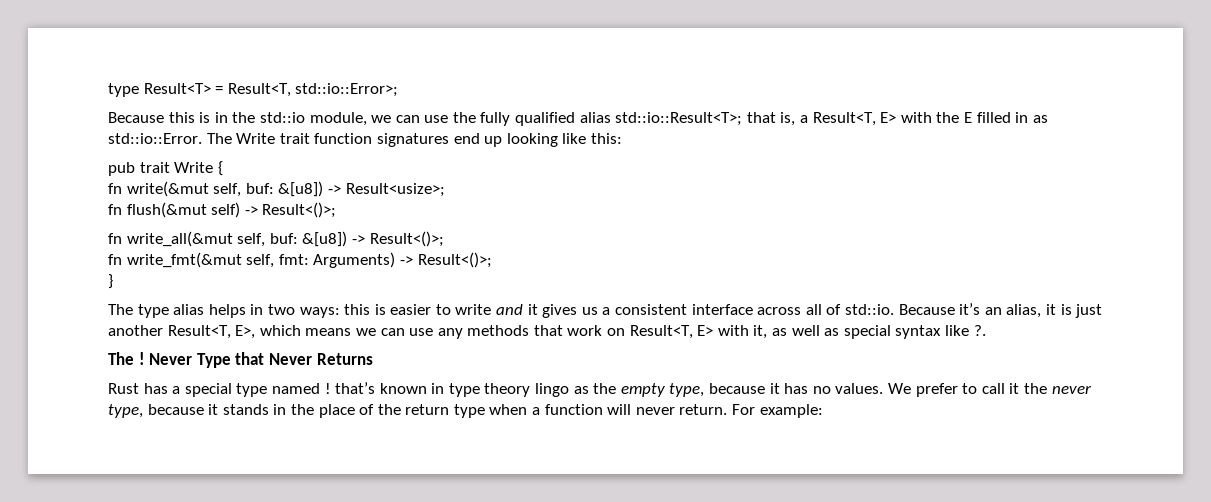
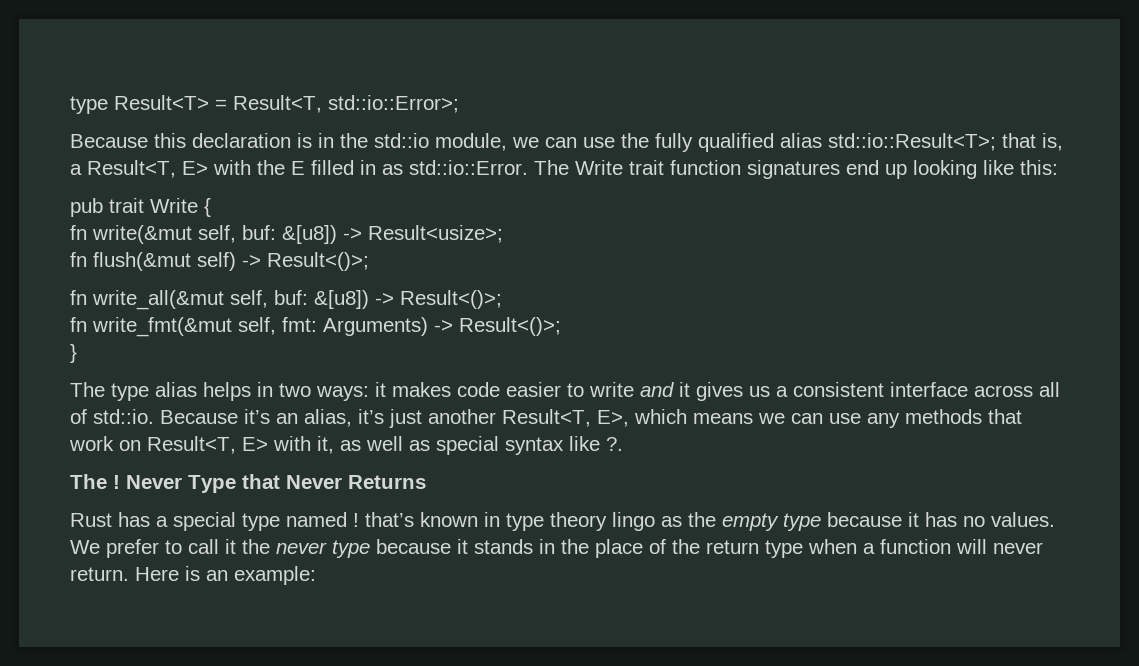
- Because this is in the std::io module, we can use the fully qualified alias std::io::Result<T>; that is, a Result<T, E> with the E filled in as std::io::Error.
+ Because this declaration is in the std::io module, we can use the fully qualified alias std::io::Result<T>; that is, a Result<T, E> with the E filled in as std::io::Error.
- The type alias helps in two ways: this is easier to write and it gives us a consistent interface across all of std::io.
+ The type alias helps in two ways: it makes code easier to write and it gives us a consistent interface across all of std::io.
- Because it’s an alias, it is just another Result<T, E>, which means we can use any methods that work on Result<T, E> with it, as well as special syntax like ?.
+ Because it’s an alias, it’s just another Result<T, E>, which means we can use any methods that work on Result<T, E> with it, as well as special syntax like ?.
- Rust has a special type named ! that’s known in type theory lingo as the empty type, because it has no values.
+ Rust has a special type named ! that’s known in type theory lingo as the empty type because it has no values.
- We prefer to call it the never type, because it stands in the place of the return type when a function will never return.
+ We prefer to call it the never type because it stands in the place of the return type when a function will never return.
- For example:
+ Here is an example:

